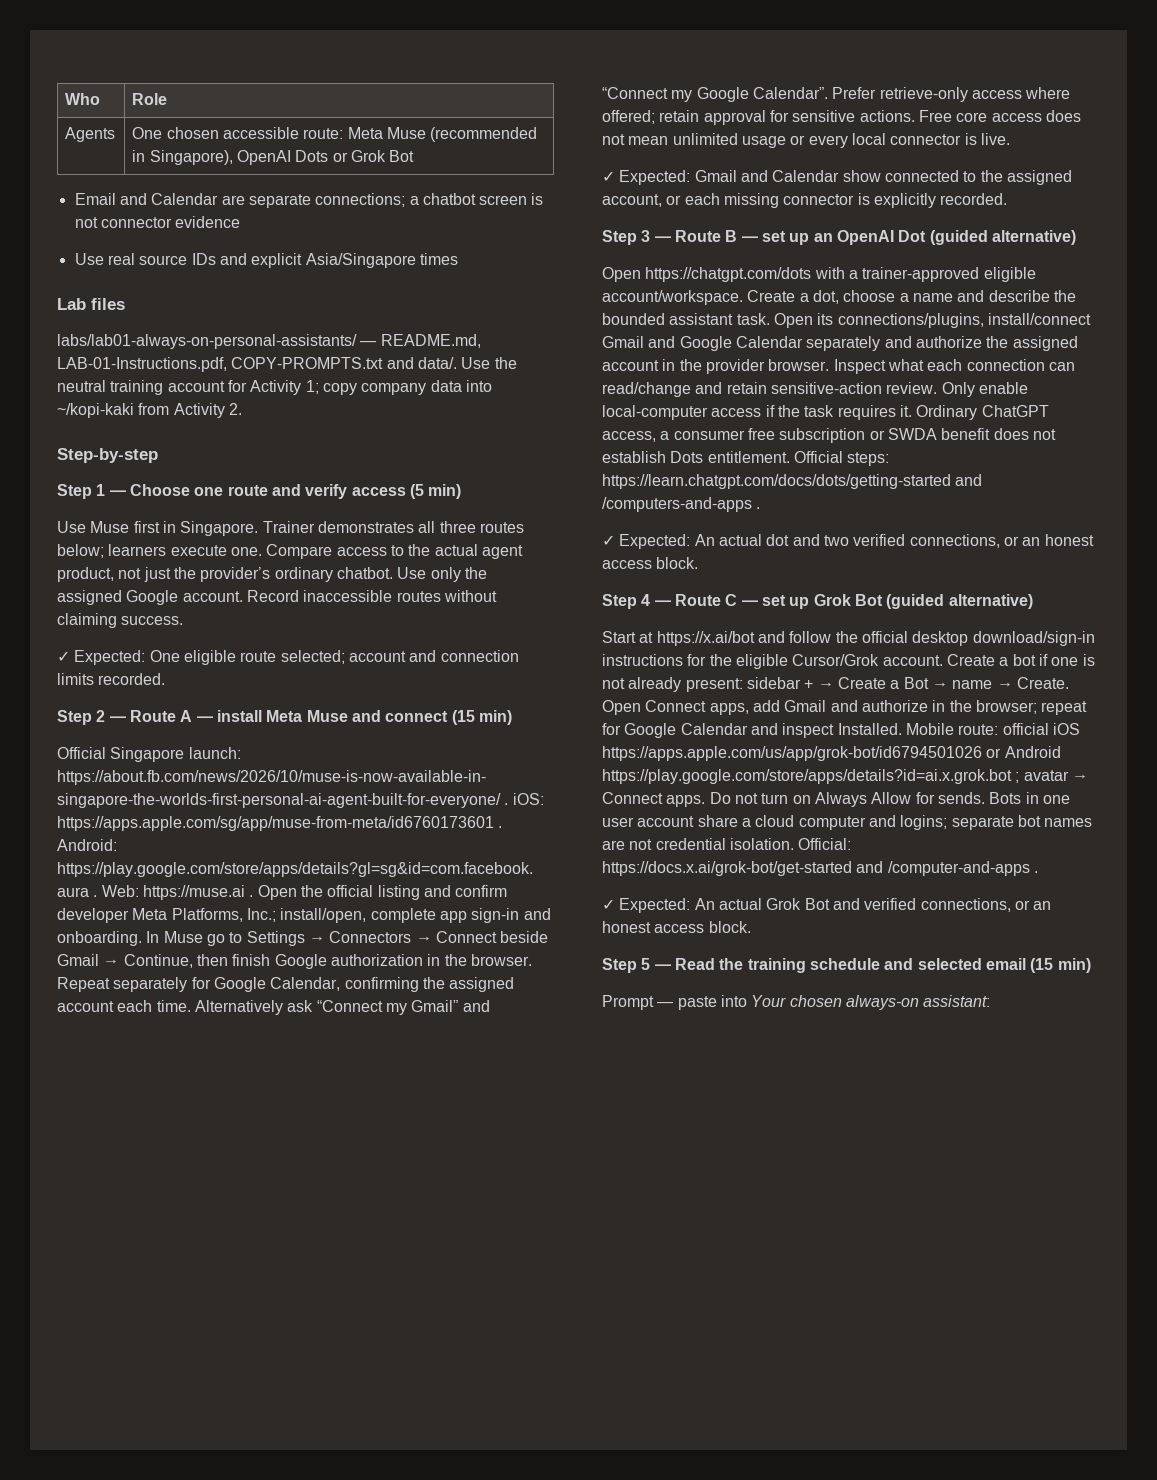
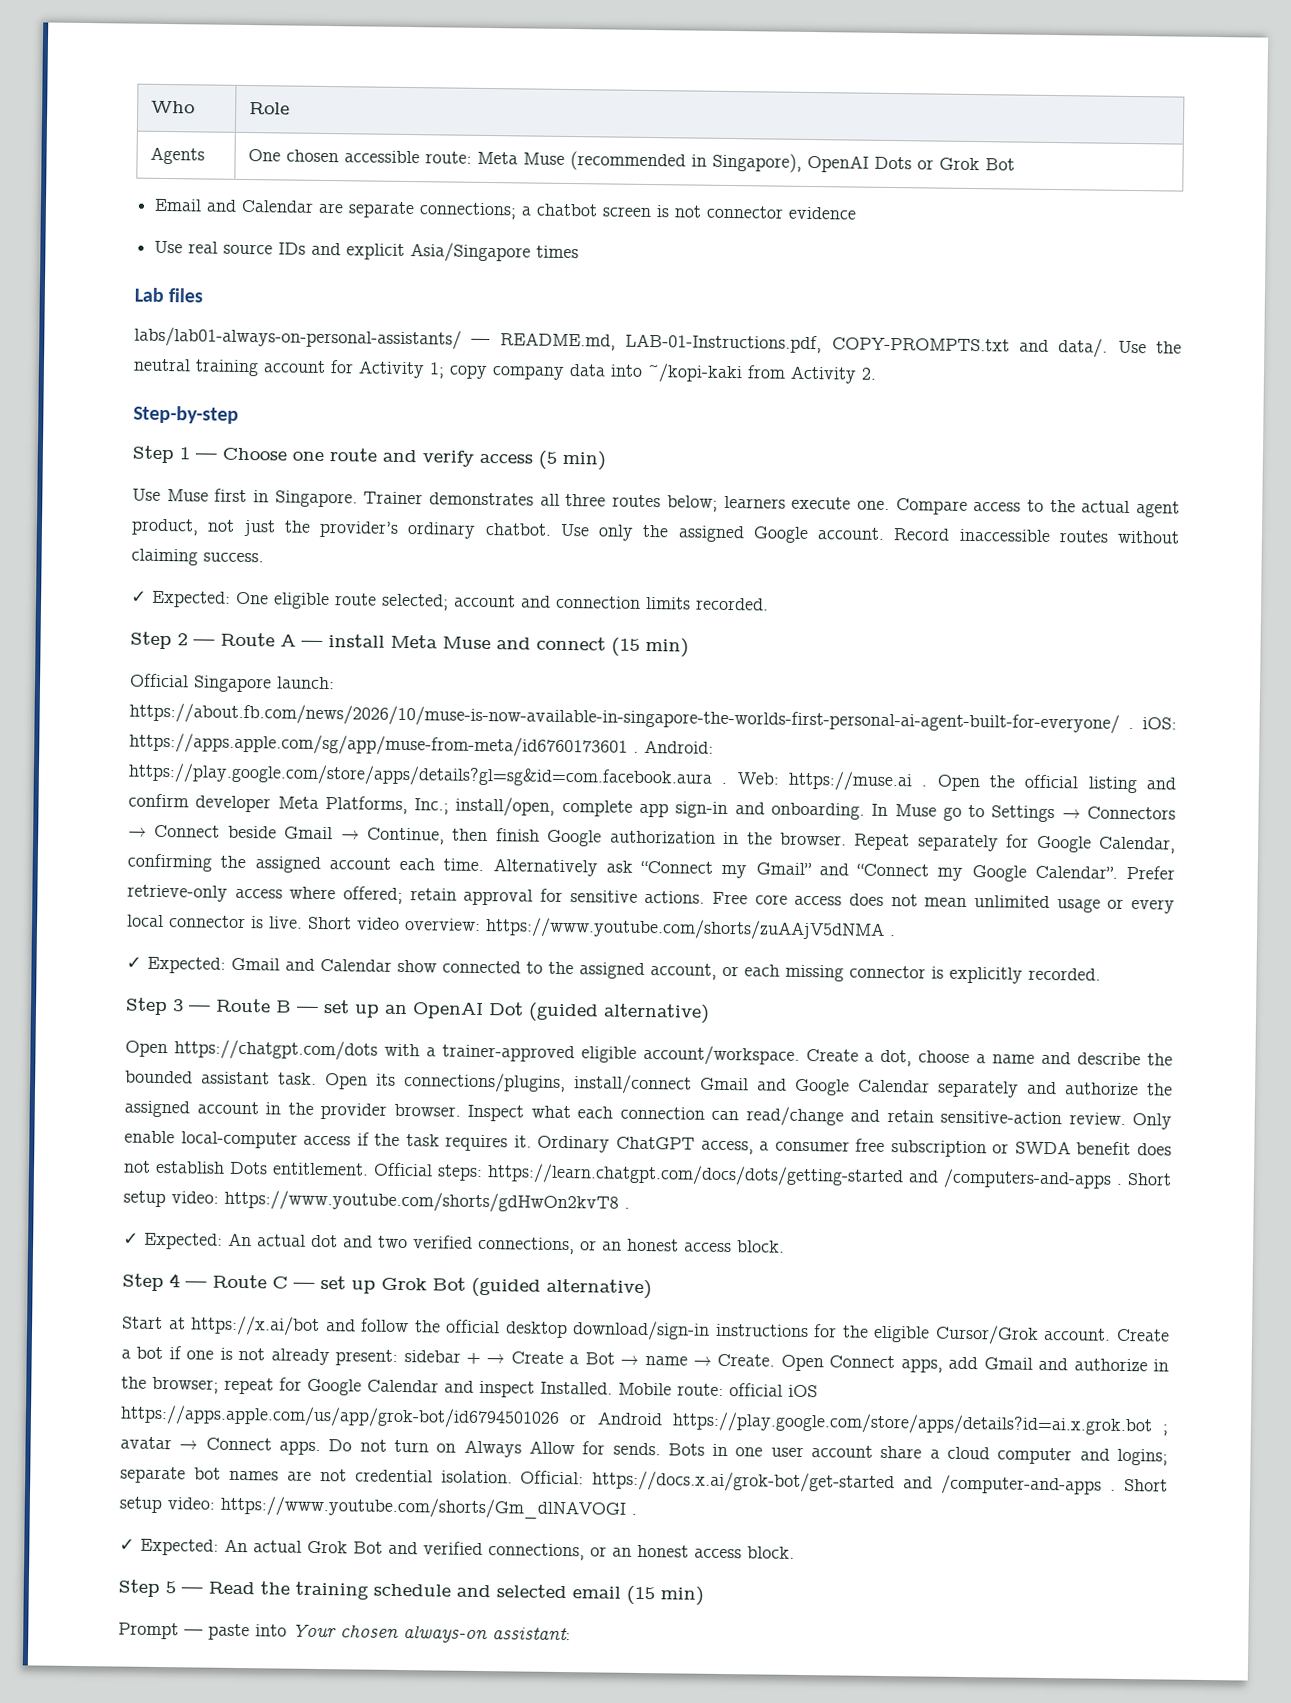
+ Short video overview: https://www.youtube.com/shorts/zuAAjV5dNMA .
+ Short setup video: https://www.youtube.com/shorts/gdHwOn2kvT8 .
+ Short setup video: https://www.youtube.com/shorts/Gm_dlNAVOGI .

